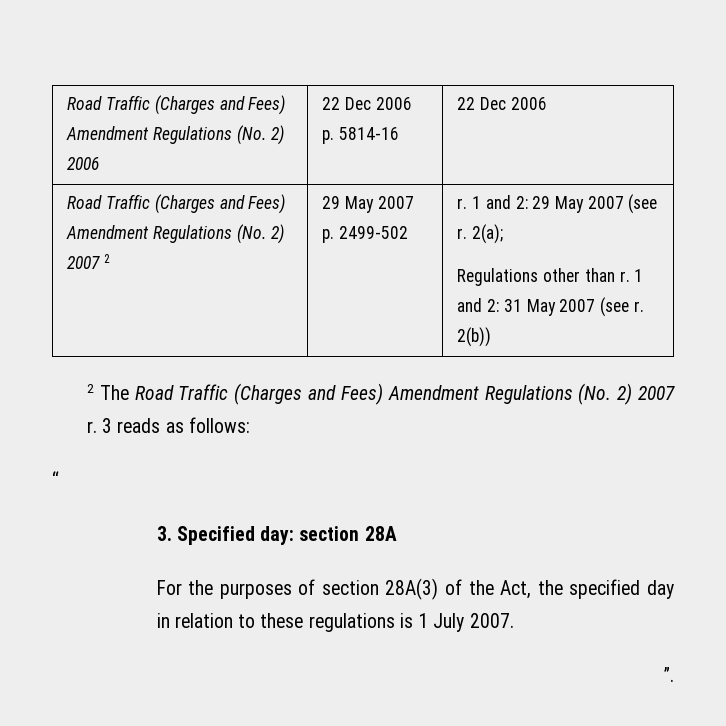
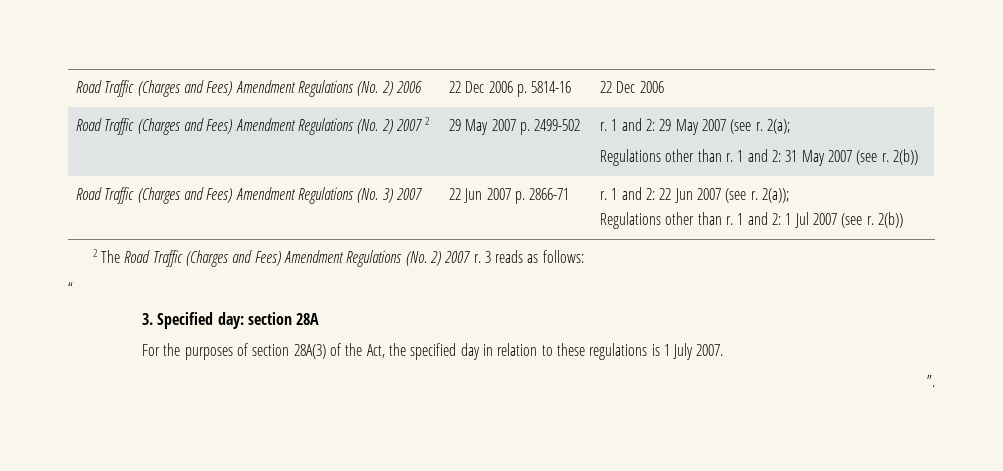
+ Road Traffic (Charges and Fees) Amendment Regulations (No. 3) 2007 | 22 Jun 2007 p. 2866-71 | r. 1 and 2: 22 Jun 2007 (see r. 2(a));
+ Regulations other than r. 1 and 2: 1 Jul 2007 (see r. 2(b))

